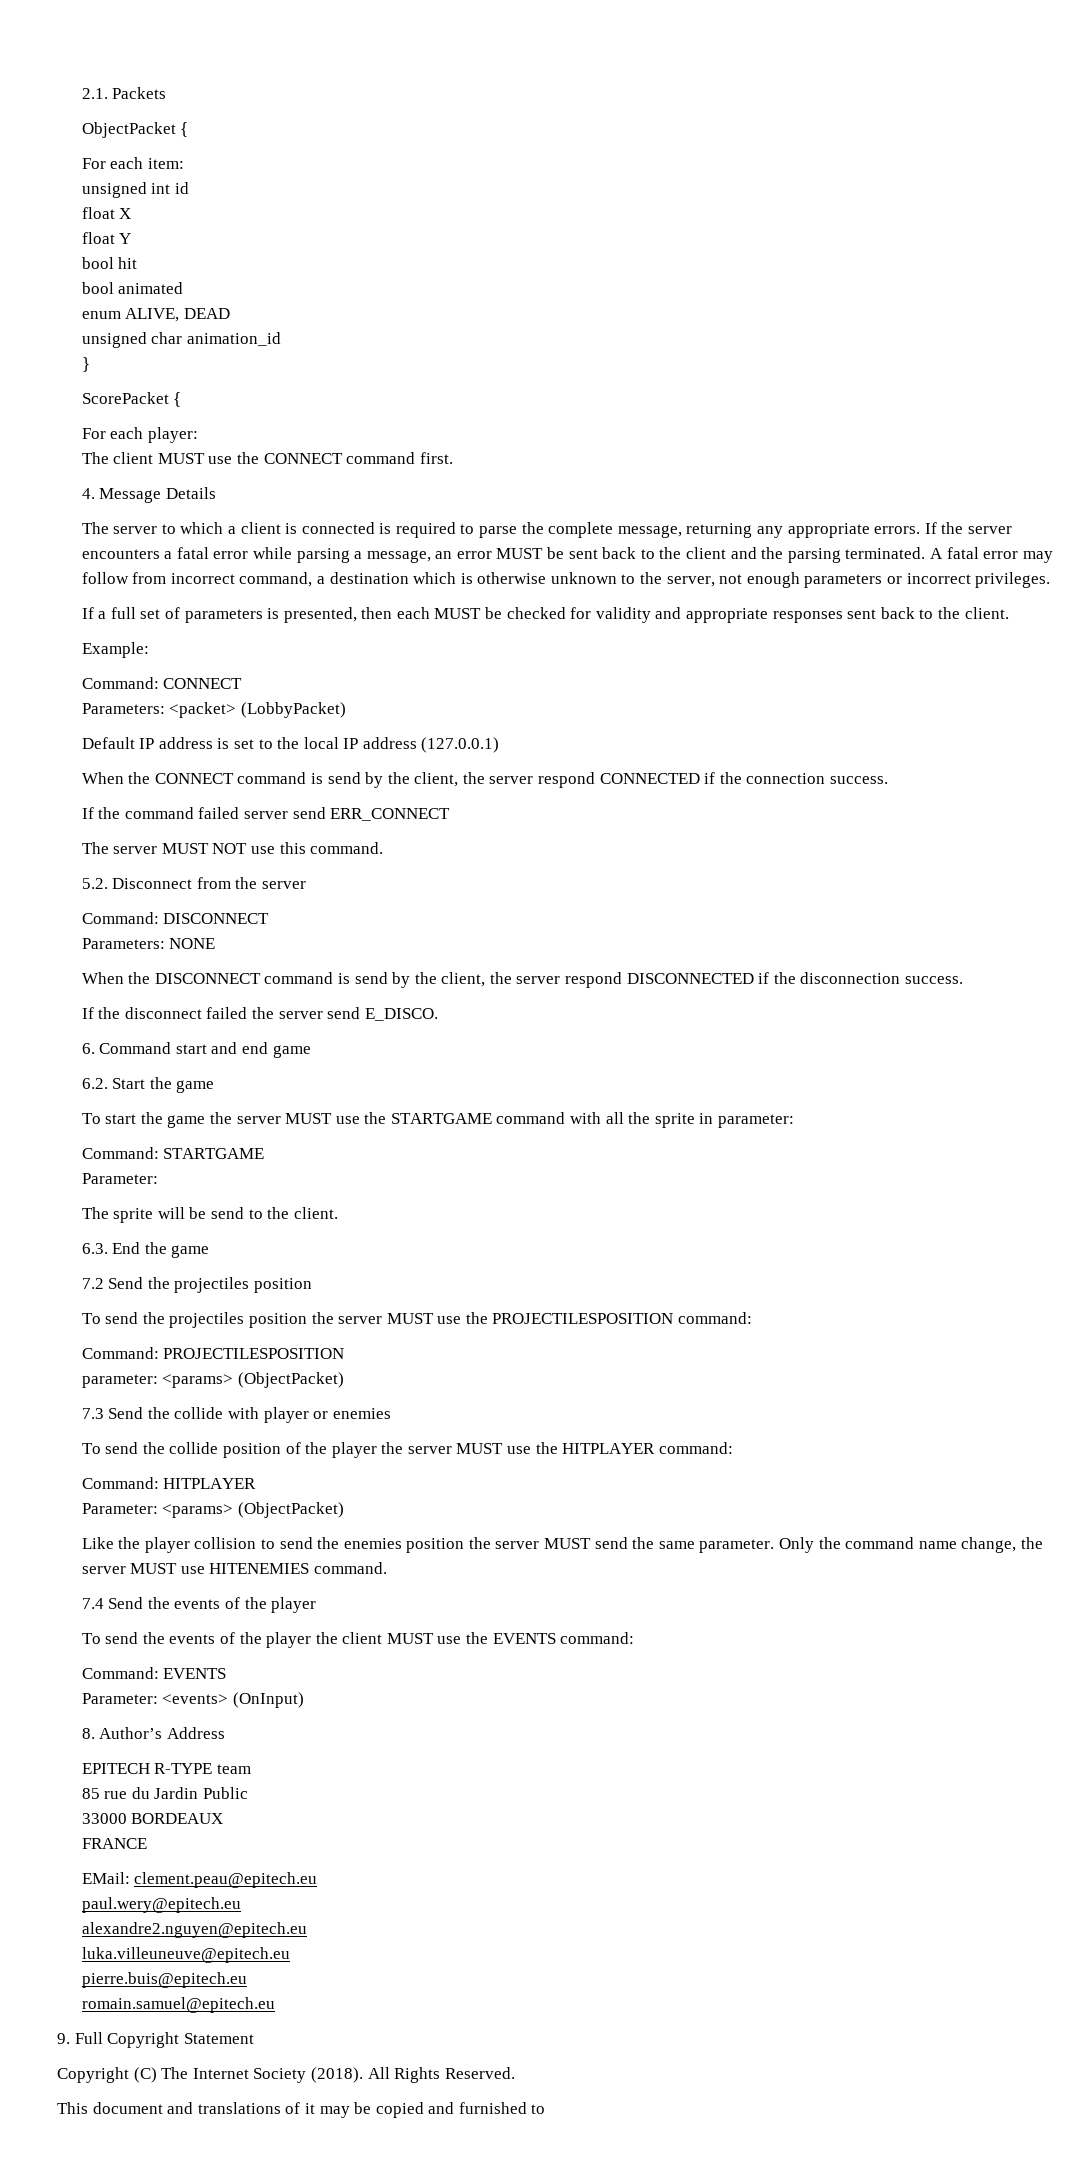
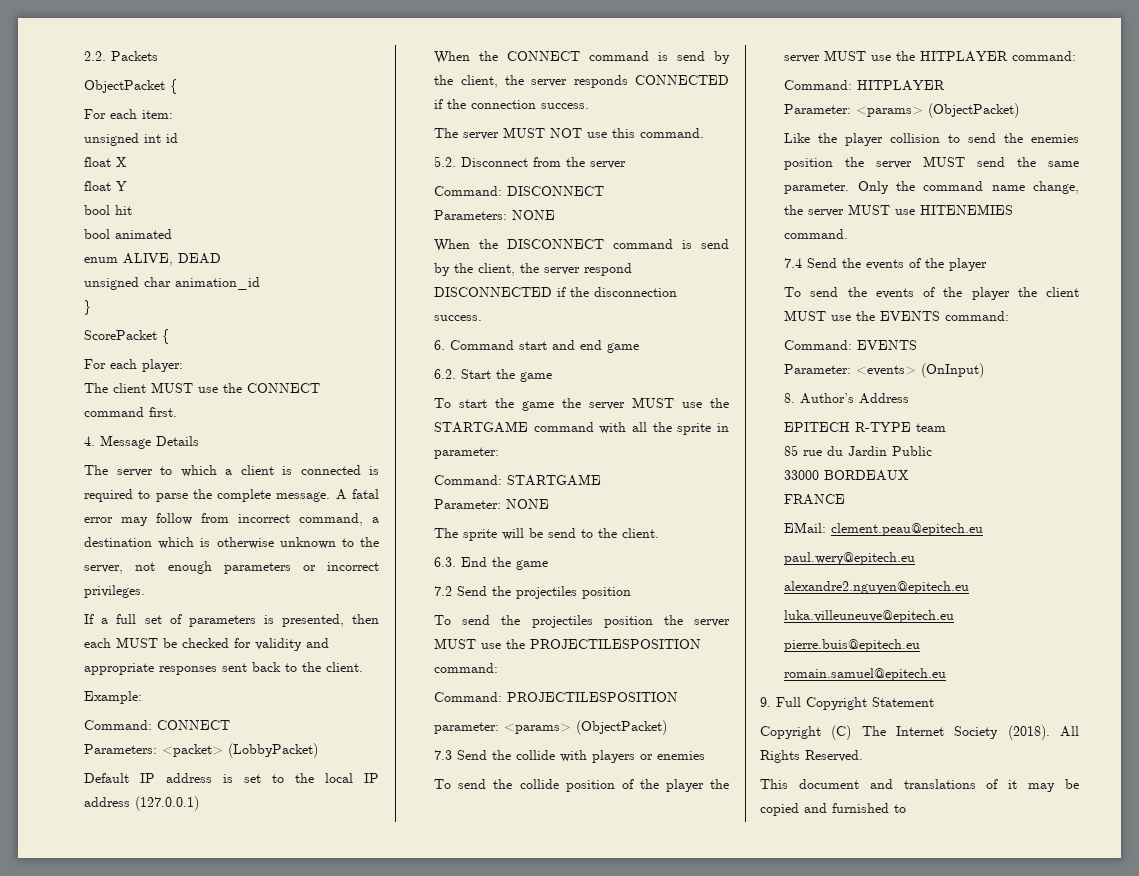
- 2.1. Packets
+ 2.2. Packets
- The server to which a client is connected is required to parse the complete message, returning any appropriate errors. If the server encounters a fatal error while parsing a message, an error MUST be sent back to the client and the parsing terminated.
+ The server to which a client is connected is required to parse the complete message.
- When the CONNECT command is send by the client, the server respond CONNECTED if the connection success.
+ When the CONNECT command is send by the client, the server responds CONNECTED if the connection success.
- If the command failed server send ERR_CONNECT
- If the disconnect failed the server send E_DISCO.
  Command: STARTGAME
- Parameter:
+ Parameter: NONE
- 7.3 Send the collide with player or enemies
+ 7.3 Send the collide with players or enemies

